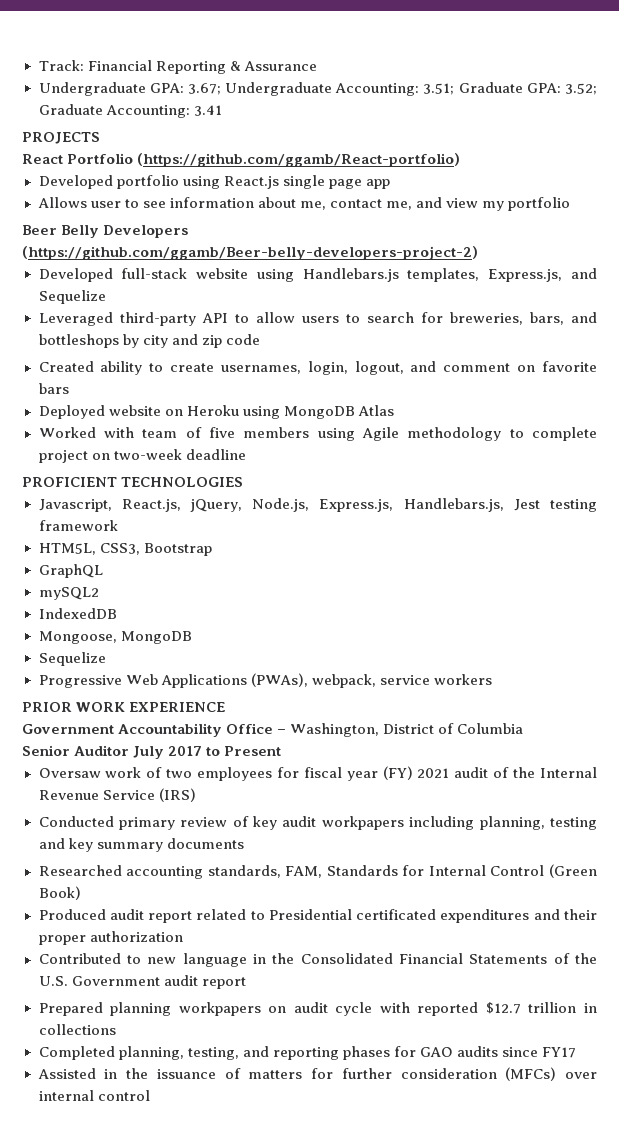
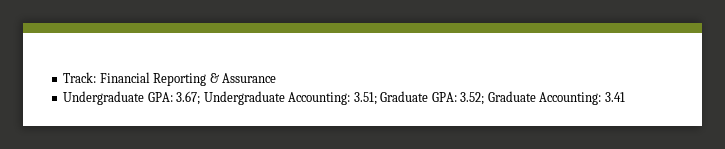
- PROJECTS
- React Portfolio (https://github.com/ggamb/React-portfolio)
- Developed portfolio using React.js single page app
- Allows user to see information about me, contact me, and view my portfolio
- Beer Belly Developers (https://github.com/ggamb/Beer-belly-developers-project-2)
- Developed full-stack website using Handlebars.js templates, Express.js, and Sequelize
- Leveraged third-party API to allow users to search for breweries, bars, and bottleshops by city and zip code
- Created ability to create usernames, login, logout, and comment on favorite bars
- Deployed website on Heroku using MongoDB Atlas
- Worked with team of five members using Agile methodology to complete project on two-week deadline
- PROFICIENT TECHNOLOGIES
- Javascript, React.js, jQuery, Node.js, Express.js, Handlebars.js, Jest testing framework
- HTM5L, CSS3, Bootstrap
- GraphQL
- mySQL2
- IndexedDB
- Mongoose, MongoDB
- Sequelize
- Progressive Web Applications (PWAs), webpack, service workers
- PRIOR WORK EXPERIENCE
- Government Accountability Office – Washington, District of Columbia
- Senior Auditor July 2017 to Present
- Oversaw work of two employees for fiscal year (FY) 2021 audit of the Internal Revenue Service (IRS)
- Conducted primary review of key audit workpapers including planning, testing and key summary documents
- Researched accounting standards, FAM, Standards for Internal Control (Green Book)
- Produced audit report related to Presidential certificated expenditures and their proper authorization
- Contributed to new language in the Consolidated Financial Statements of the U.S. Government audit report
- Prepared planning workpapers on audit cycle with reported $12.7 trillion in collections
- Completed planning, testing, and reporting phases for GAO audits since FY17
- Assisted in the issuance of matters for further consideration (MFCs) over internal control

